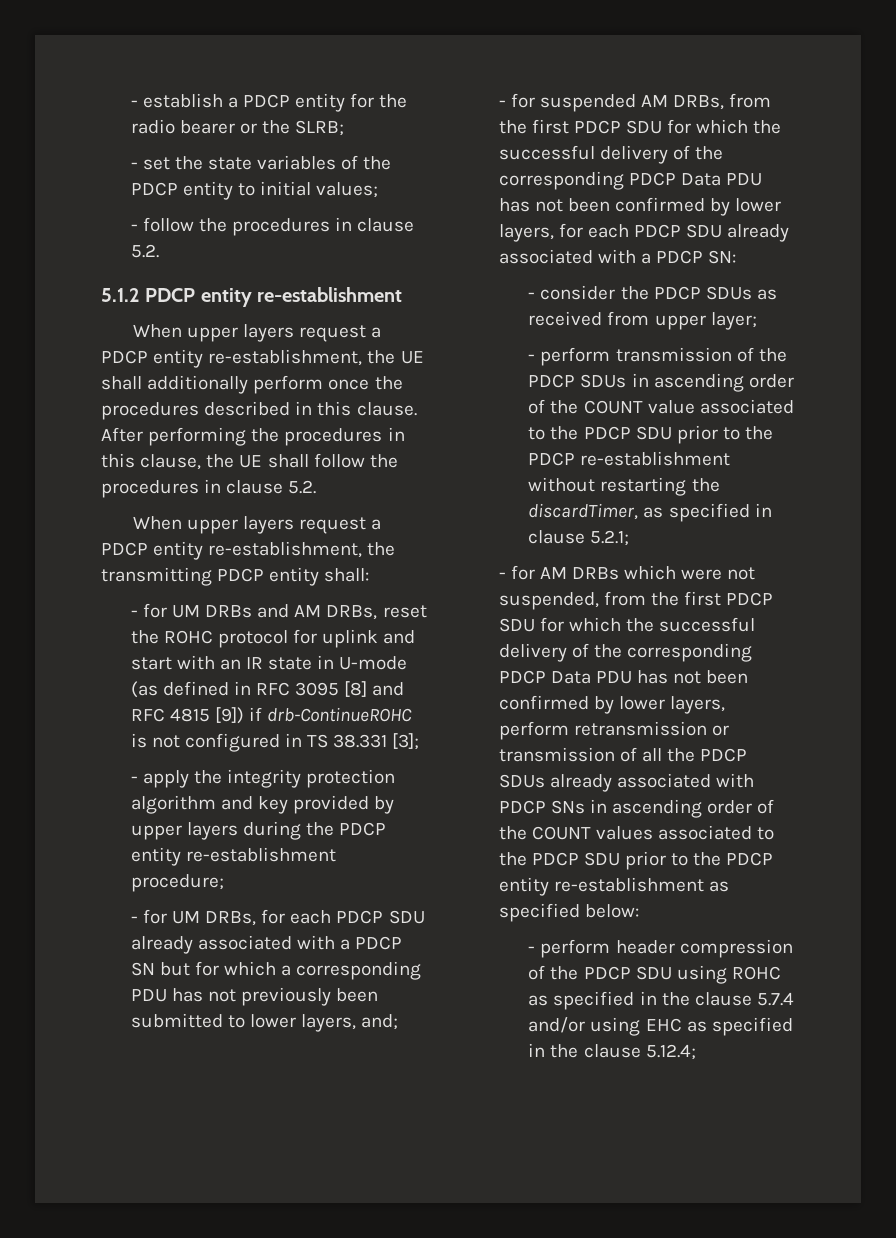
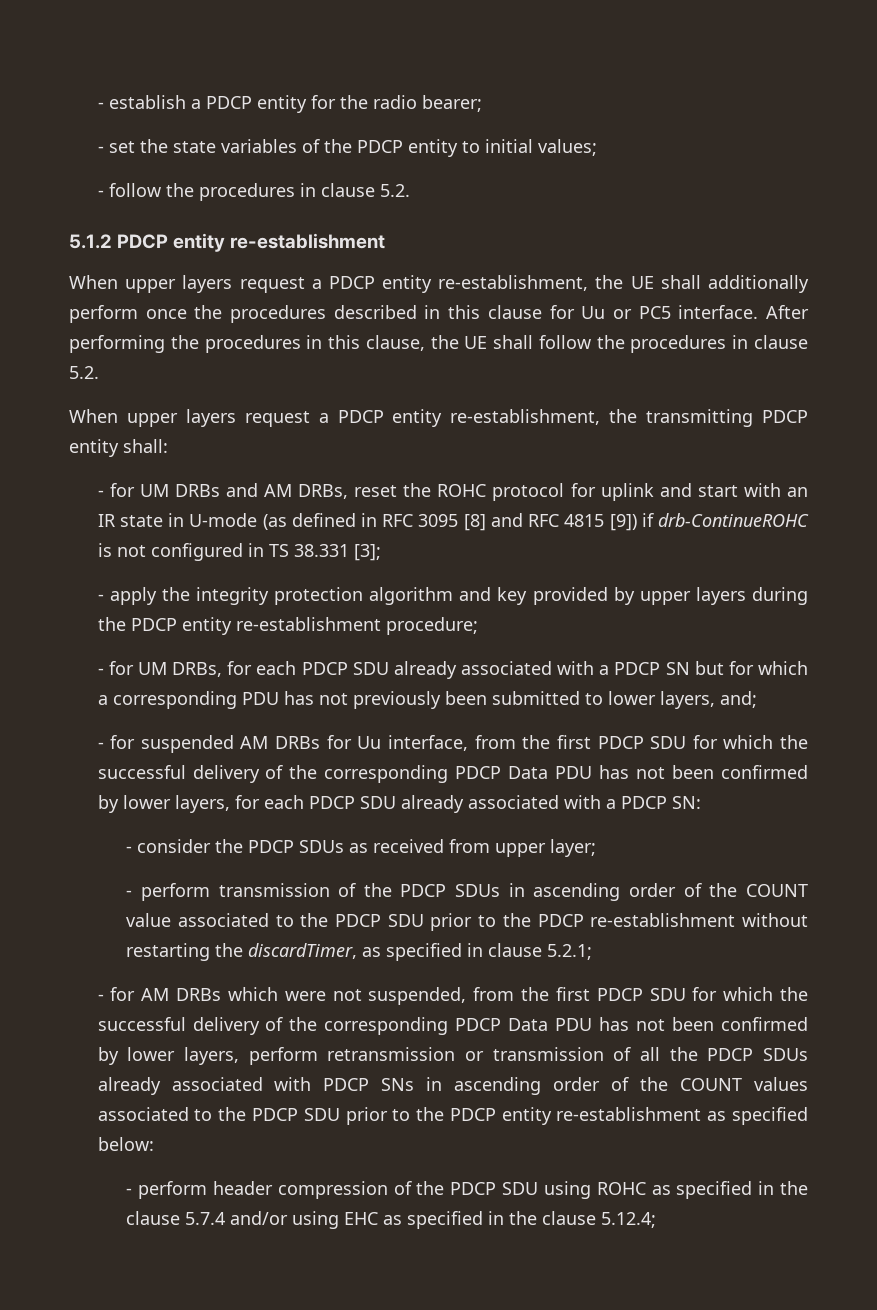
- - establish a PDCP entity for the radio bearer or the SLRB;
+ - establish a PDCP entity for the radio bearer;
- When upper layers request a PDCP entity re-establishment, the UE shall additionally perform once the procedures described in this clause.
+ When upper layers request a PDCP entity re-establishment, the UE shall additionally perform once the procedures described in this clause for Uu or PC5 interface.
- - for suspended AM DRBs, from the first PDCP SDU for which the successful delivery of the corresponding PDCP Data PDU has not been confirmed by lower layers, for each PDCP SDU already associated with a PDCP SN:
+ - for suspended AM DRBs for Uu interface, from the first PDCP SDU for which the successful delivery of the corresponding PDCP Data PDU has not been confirmed by lower layers, for each PDCP SDU already associated with a PDCP SN:

